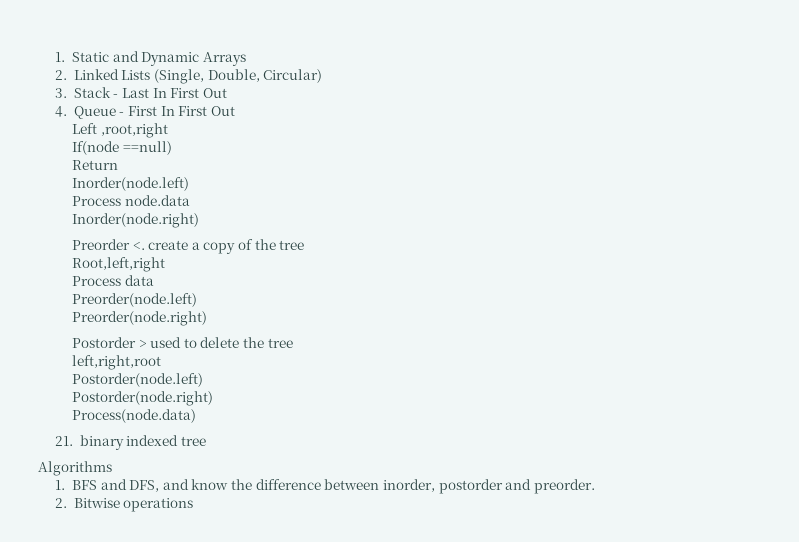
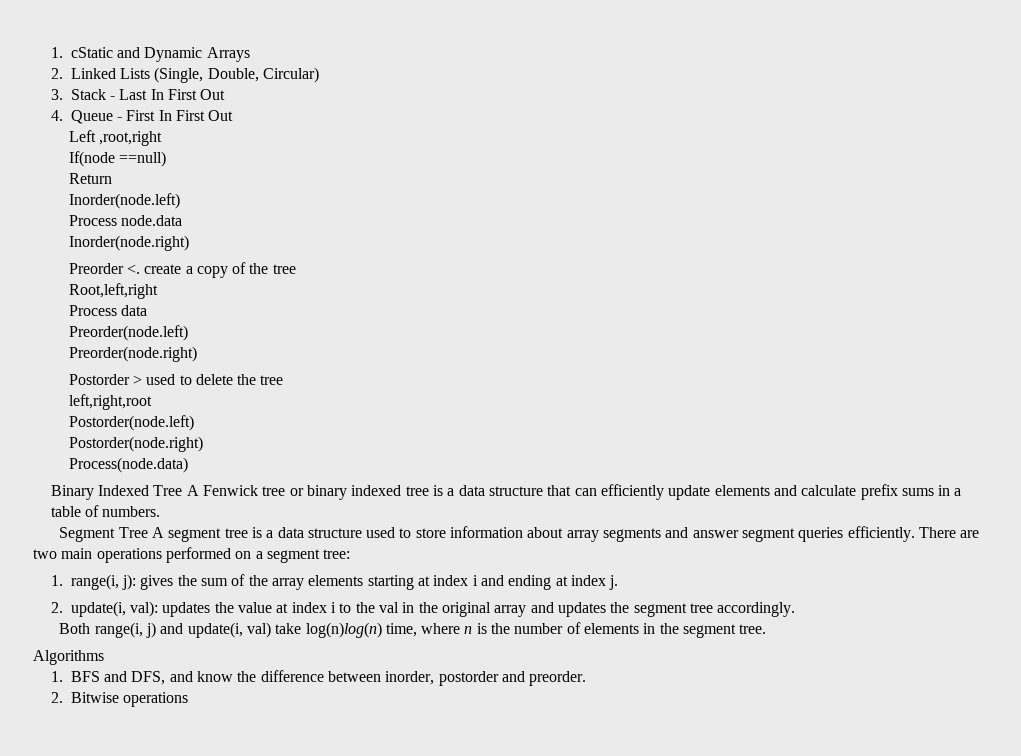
- 1. Static and Dynamic Arrays
+ 1. cStatic and Dynamic Arrays
- 21. binary indexed tree
+ Binary Indexed Tree A Fenwick tree or binary indexed tree is a data structure that can efficiently update elements and calculate prefix sums in a table of numbers.
+ Segment Tree A segment tree is a data structure used to store information about array segments and answer segment queries efficiently. There are two main operations performed on a segment tree:
+ 1. range(i, j): gives the sum of the array elements starting at index i and ending at index j.
+ 2. update(i, val): updates the value at index i to the val in the original array and updates the segment tree accordingly.
+ Both range(i, j) and update(i, val) take log(n)log(n) time, where n is the number of elements in the segment tree.

